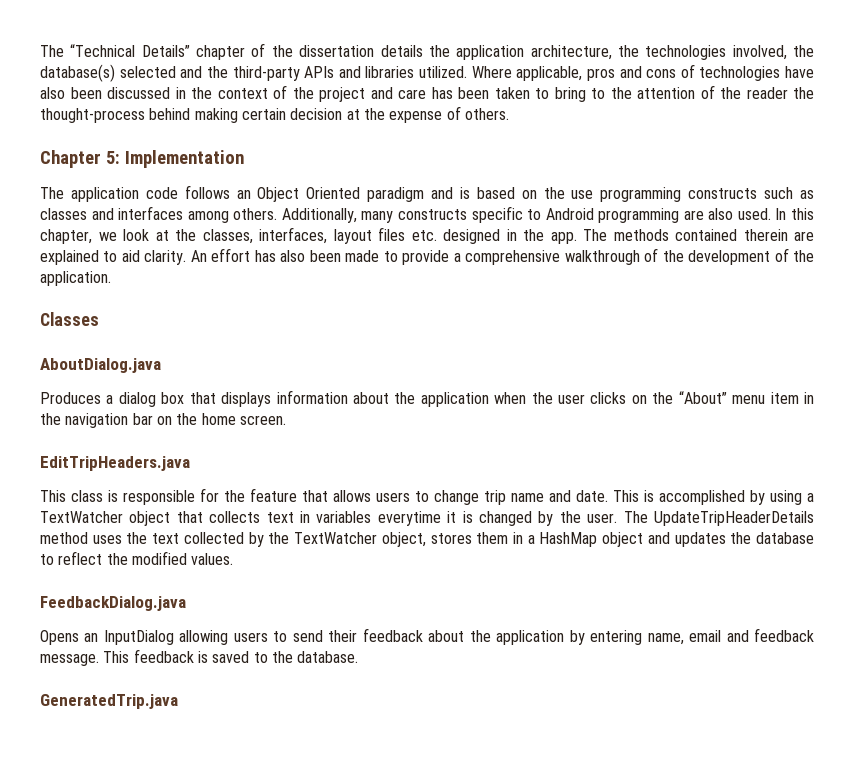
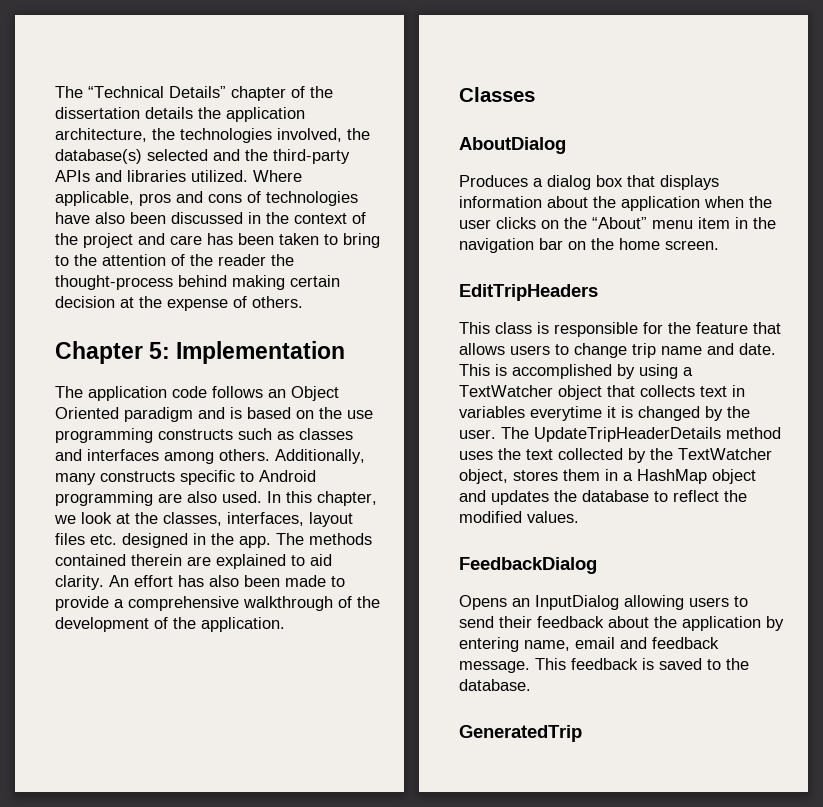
- AboutDialog.java
+ AboutDialog
- EditTripHeaders.java
+ EditTripHeaders
- FeedbackDialog.java
+ FeedbackDialog
- GeneratedTrip.java
+ GeneratedTrip

